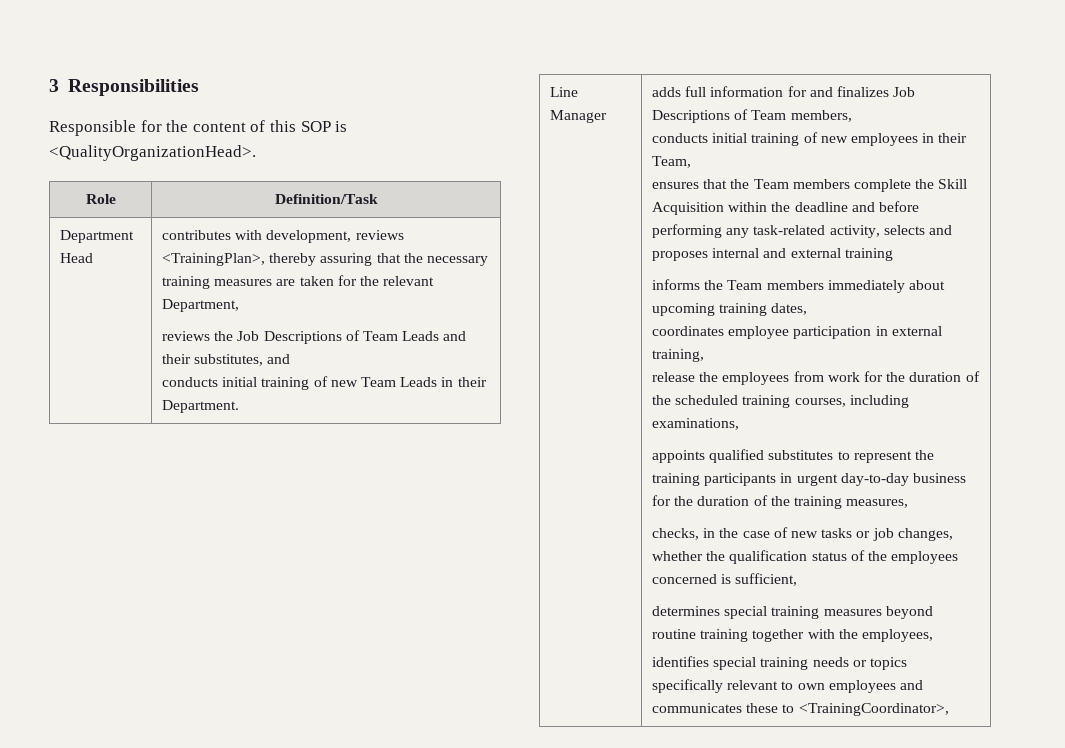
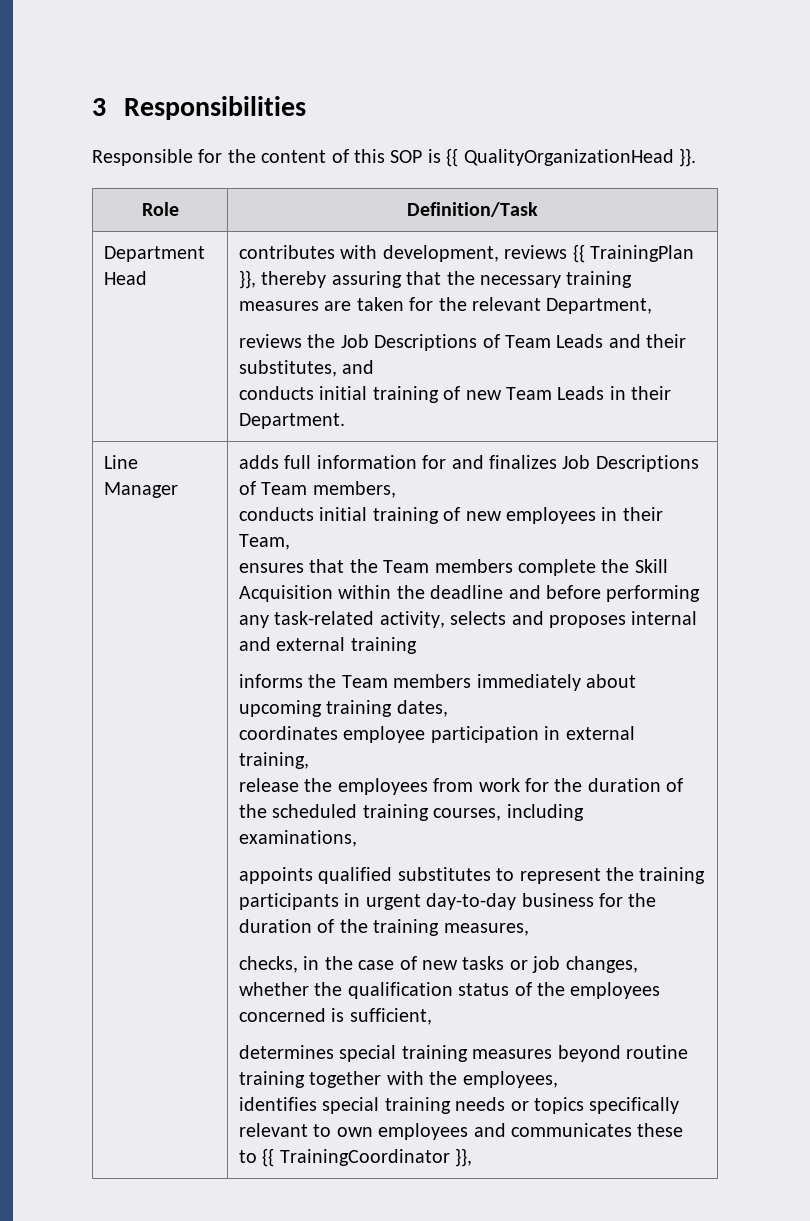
- Responsible for the content of this SOP is <QualityOrganizationHead>.
+ Responsible for the content of this SOP is {{ QualityOrganizationHead }}.
- contributes with development, reviews <TrainingPlan>, thereby assuring that the necessary training measures are taken for the relevant Department,
+ contributes with development, reviews {{ TrainingPlan }}, thereby assuring that the necessary training measures are taken for the relevant Department,
- identifies special training needs or topics specifically relevant to own employees and communicates these to <TrainingCoordinator>,
+ identifies special training needs or topics specifically relevant to own employees and communicates these to {{ TrainingCoordinator }},

